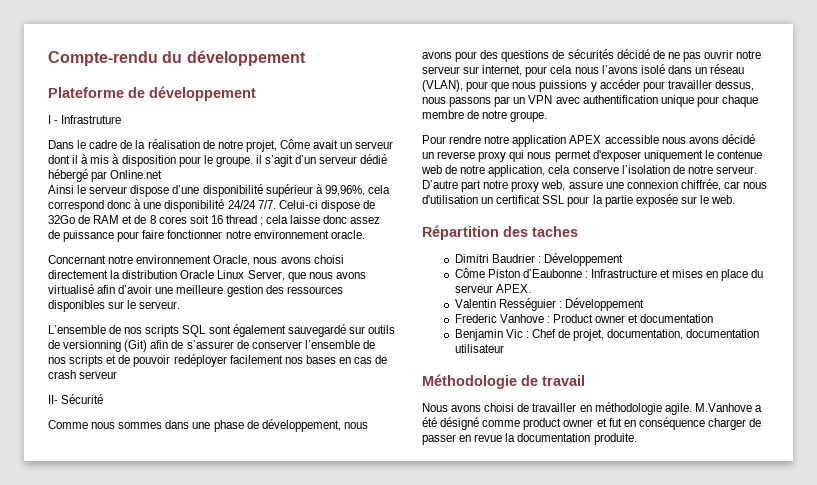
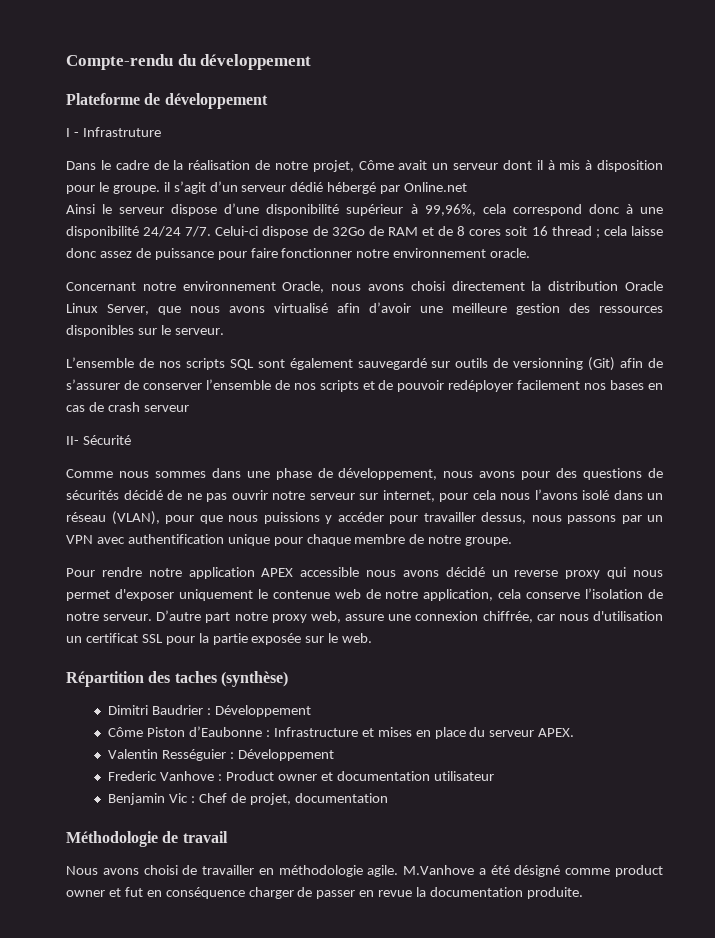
- Répartition des taches
+ Répartition des taches (synthèse)
- Frederic Vanhove : Product owner et documentation
+ Frederic Vanhove : Product owner et documentation utilisateur
- Benjamin Vic : Chef de projet, documentation, documentation utilisateur
+ Benjamin Vic : Chef de projet, documentation

